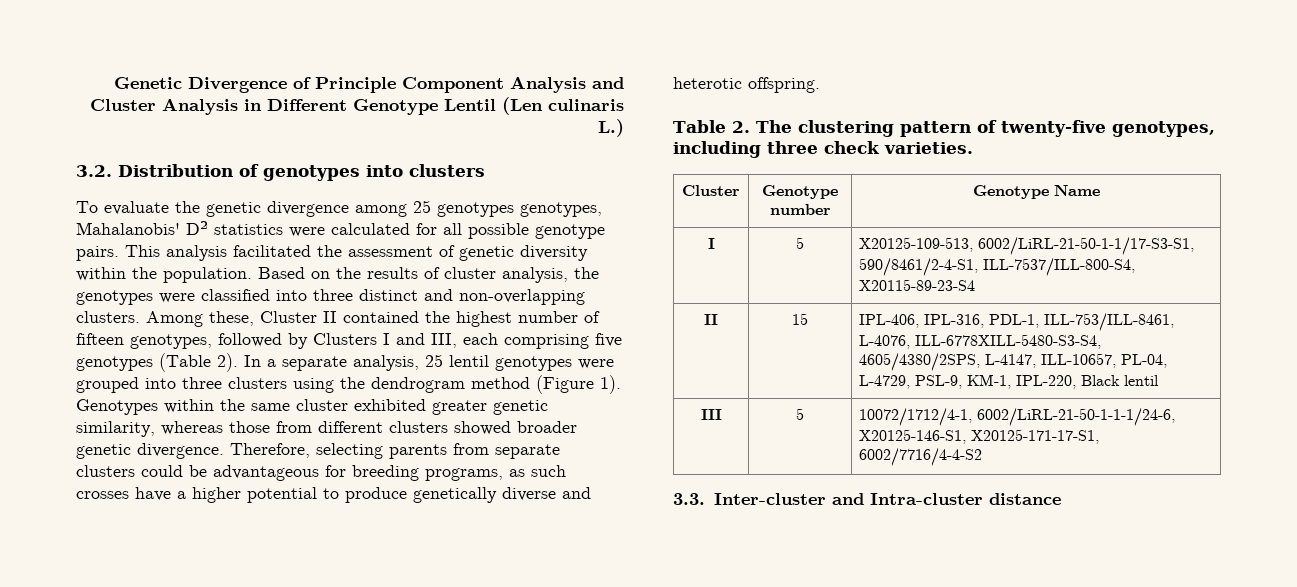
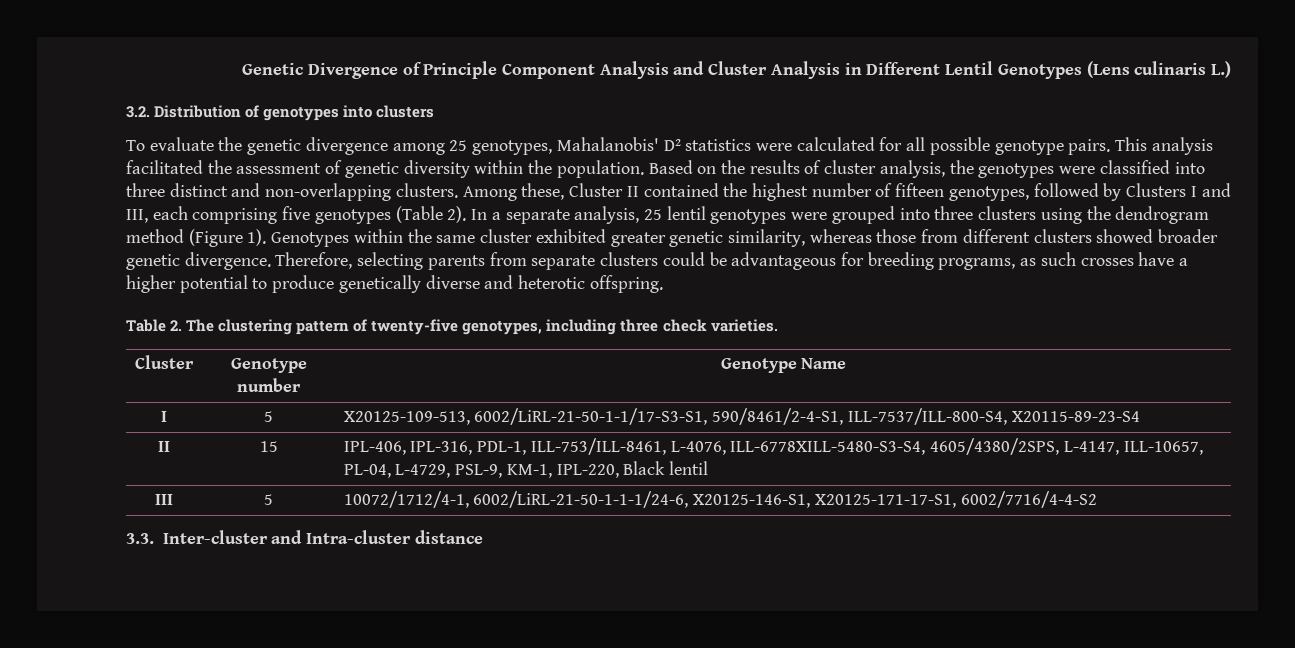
- Genetic Divergence of Principle Component Analysis and Cluster Analysis in Different Genotype Lentil (Len culinaris L.)
+ Genetic Divergence of Principle Component Analysis and Cluster Analysis in Different Lentil Genotypes (Lens culinaris L.)
- To evaluate the genetic divergence among 25 genotypes genotypes, Mahalanobis' D² statistics were calculated for all possible genotype pairs.
+ To evaluate the genetic divergence among 25 genotypes, Mahalanobis' D² statistics were calculated for all possible genotype pairs.

